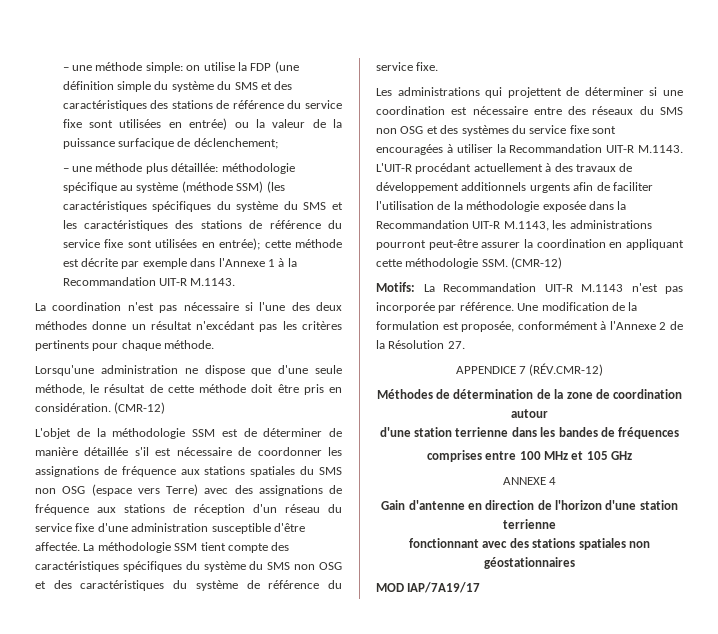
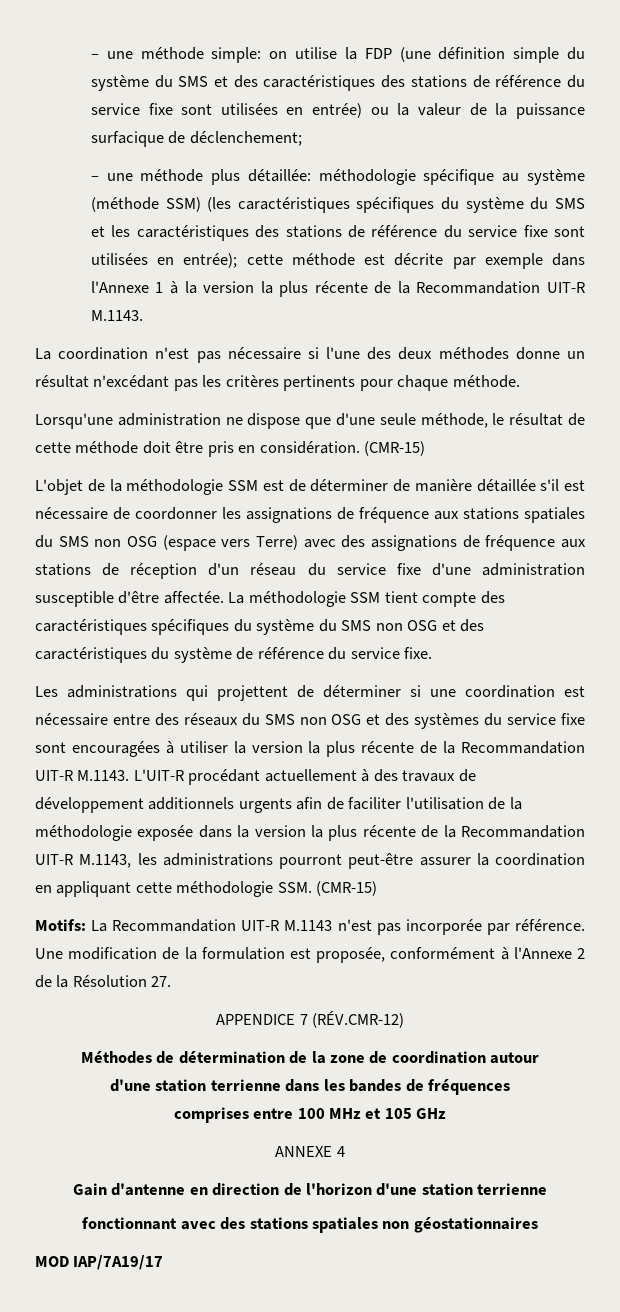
- – une méthode plus détaillée: méthodologie spécifique au système (méthode SSM) (les caractéristiques spécifiques du système du SMS et les caractéristiques des stations de référence du service fixe sont utilisées en entrée); cette méthode est décrite par exemple dans l'Annexe 1 à la Recommandation UIT-R M.1143.
+ – une méthode plus détaillée: méthodologie spécifique au système (méthode SSM) (les caractéristiques spécifiques du système du SMS et les caractéristiques des stations de référence du service fixe sont utilisées en entrée); cette méthode est décrite par exemple dans l'Annexe 1 à la version la plus récente de la Recommandation UIT-R M.1143.
- Lorsqu'une administration ne dispose que d'une seule méthode, le résultat de cette méthode doit être pris en considération. (CMR-12)
+ Lorsqu'une administration ne dispose que d'une seule méthode, le résultat de cette méthode doit être pris en considération. (CMR-15)
- Les administrations qui projettent de déterminer si une coordination est nécessaire entre des réseaux du SMS non OSG et des systèmes du service fixe sont encouragées à utiliser la Recommandation UIT-R M.1143. L'UIT-R procédant actuellement à des travaux de développement additionnels urgents afin de faciliter l'utilisation de la méthodologie exposée dans la Recommandation UIT-R M.1143, les administrations pourront peut-être assurer la coordination en appliquant cette méthodologie SSM. (CMR-12)
+ Les administrations qui projettent de déterminer si une coordination est nécessaire entre des réseaux du SMS non OSG et des systèmes du service fixe sont encouragées à utiliser la version la plus récente de la Recommandation UIT-R M.1143. L'UIT-R procédant actuellement à des travaux de développement additionnels urgents afin de faciliter l'utilisation de la méthodologie exposée dans la version la plus récente de la Recommandation UIT-R M.1143, les administrations pourront peut-être assurer la coordination en appliquant cette méthodologie SSM. (CMR-15)

